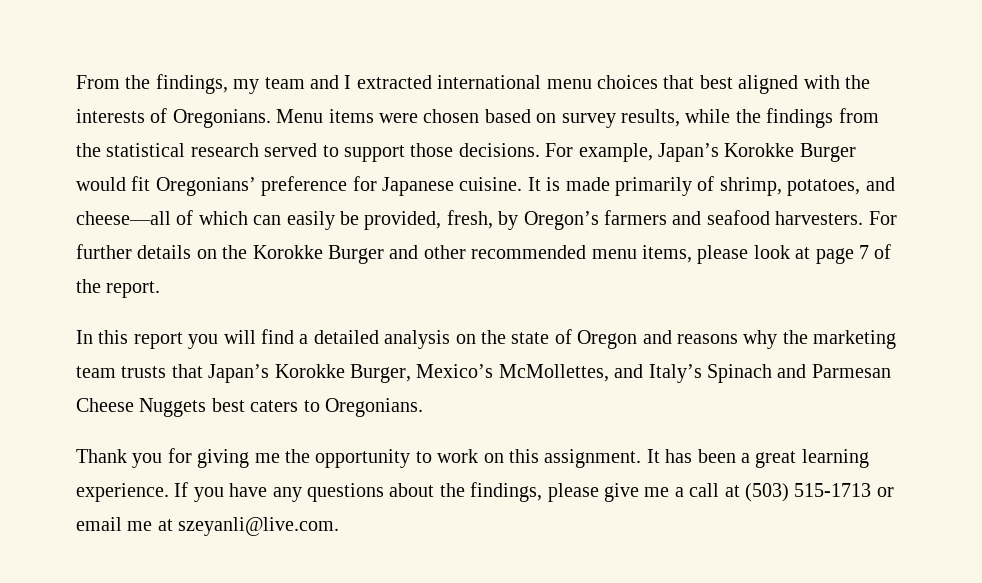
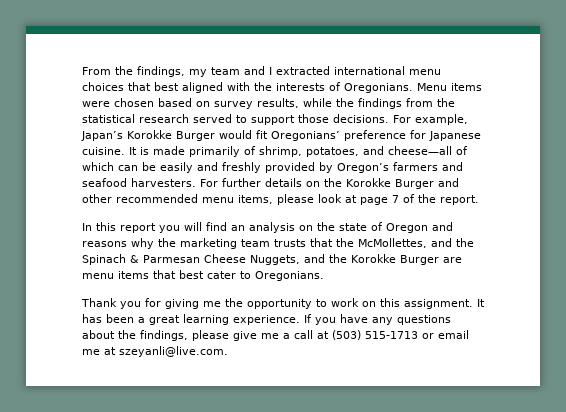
- It is made primarily of shrimp, potatoes, and cheese—all of which can easily be provided, fresh, by Oregon’s farmers and seafood harvesters.
+ It is made primarily of shrimp, potatoes, and cheese—all of which can be easily and freshly provided by Oregon’s farmers and seafood harvesters.
- In this report you will find a detailed analysis on the state of Oregon and reasons why the marketing team trusts that Japan’s Korokke Burger, Mexico’s McMollettes, and Italy’s Spinach and Parmesan Cheese Nuggets best caters to Oregonians.
+ In this report you will find an analysis on the state of Oregon and reasons why the marketing team trusts that the McMollettes, and the Spinach & Parmesan Cheese Nuggets, and the Korokke Burger are menu items that best cater to Oregonians.

